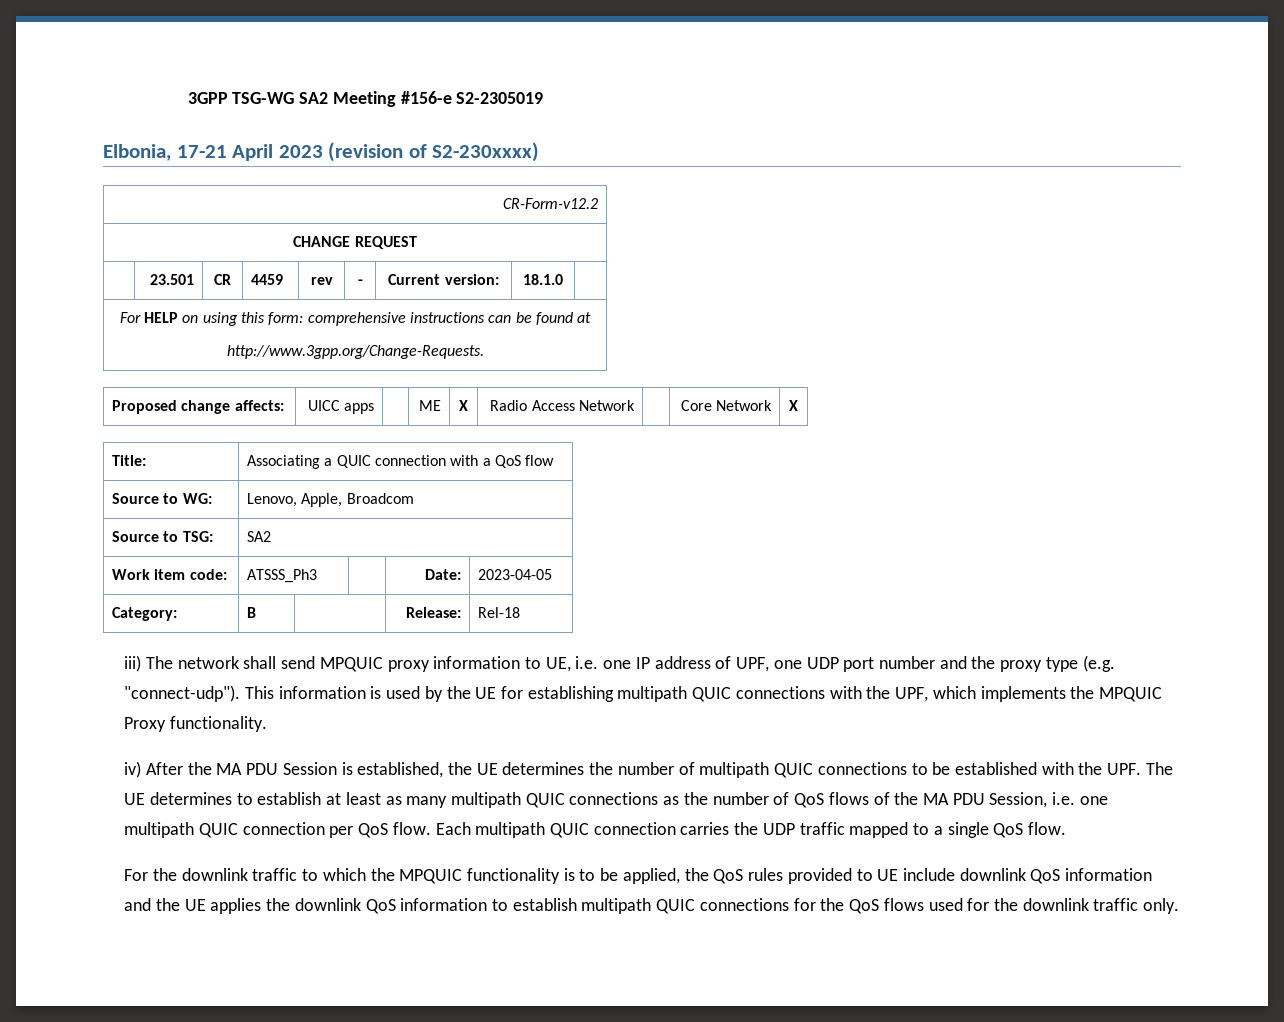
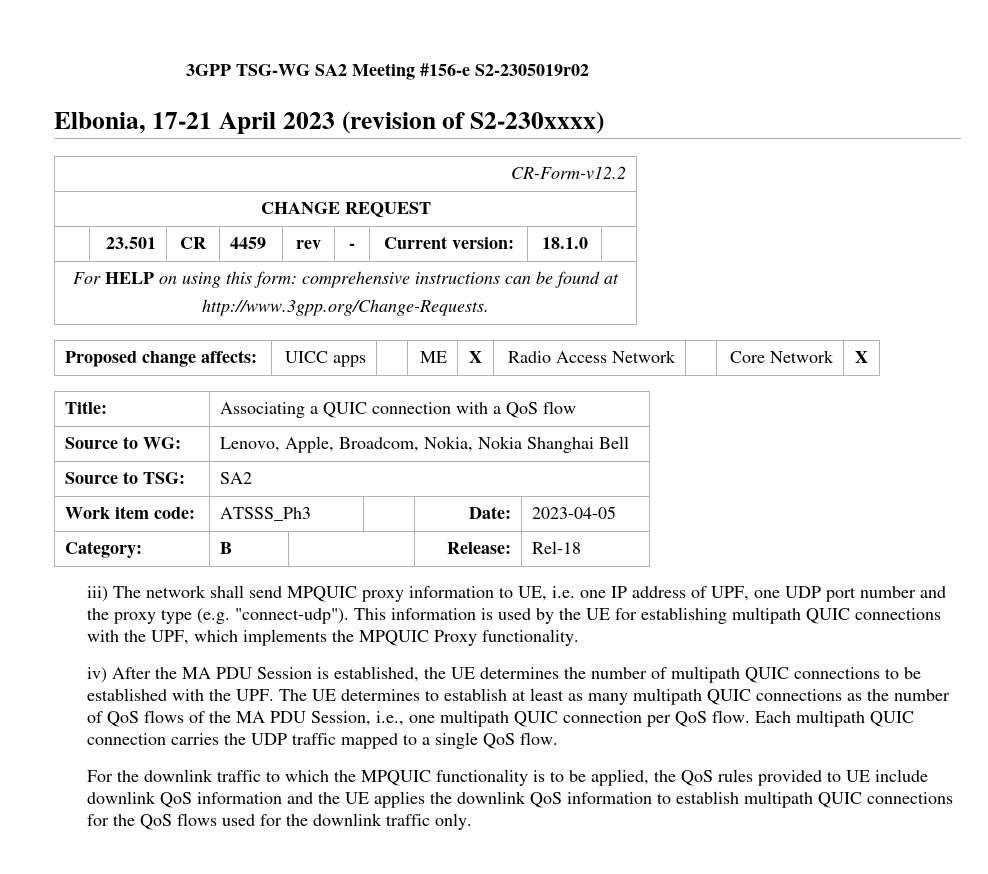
- 3GPP TSG-WG SA2 Meeting #156-e S2-2305019
+ 3GPP TSG-WG SA2 Meeting #156-e S2-2305019r02
- Source to WG: | Lenovo, Apple, Broadcom
+ Source to WG: | Lenovo, Apple, Broadcom, Nokia, Nokia Shanghai Bell
- iv) After the MA PDU Session is established, the UE determines the number of multipath QUIC connections to be established with the UPF. The UE determines to establish at least as many multipath QUIC connections as the number of QoS flows of the MA PDU Session, i.e. one multipath QUIC connection per QoS flow.
+ iv) After the MA PDU Session is established, the UE determines the number of multipath QUIC connections to be established with the UPF. The UE determines to establish at least as many multipath QUIC connections as the number of QoS flows of the MA PDU Session, i.e., one multipath QUIC connection per QoS flow.

